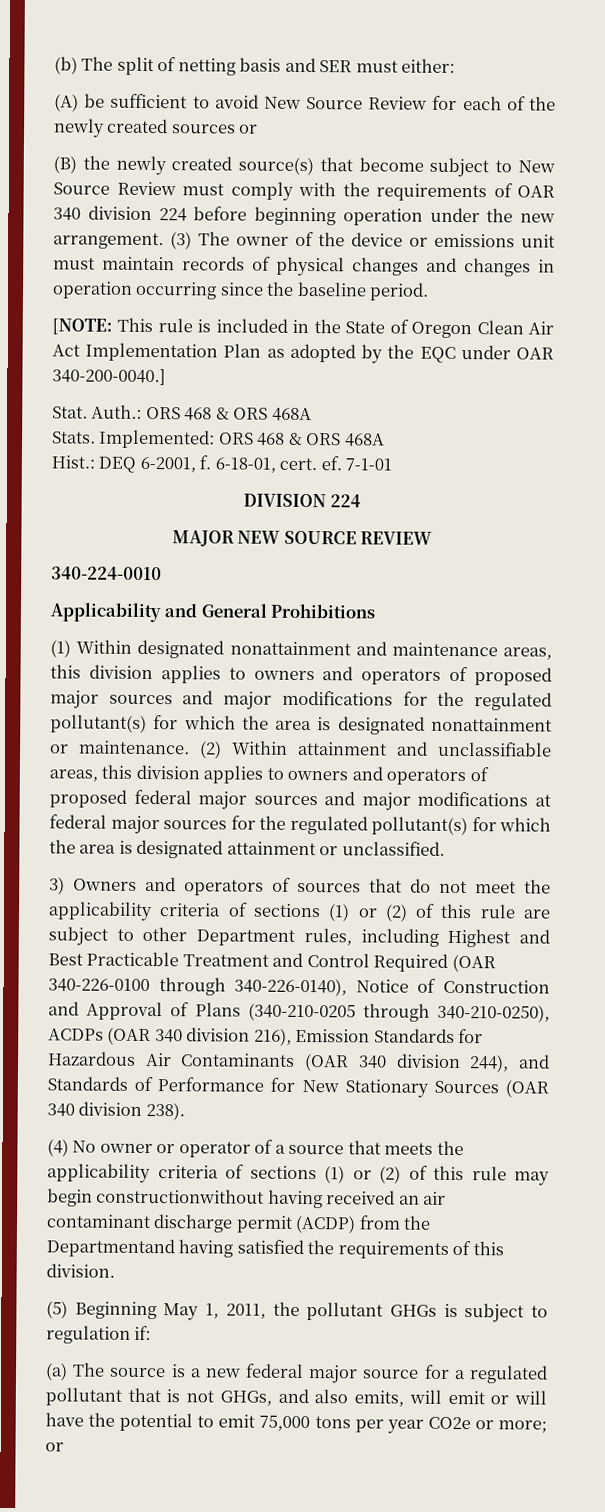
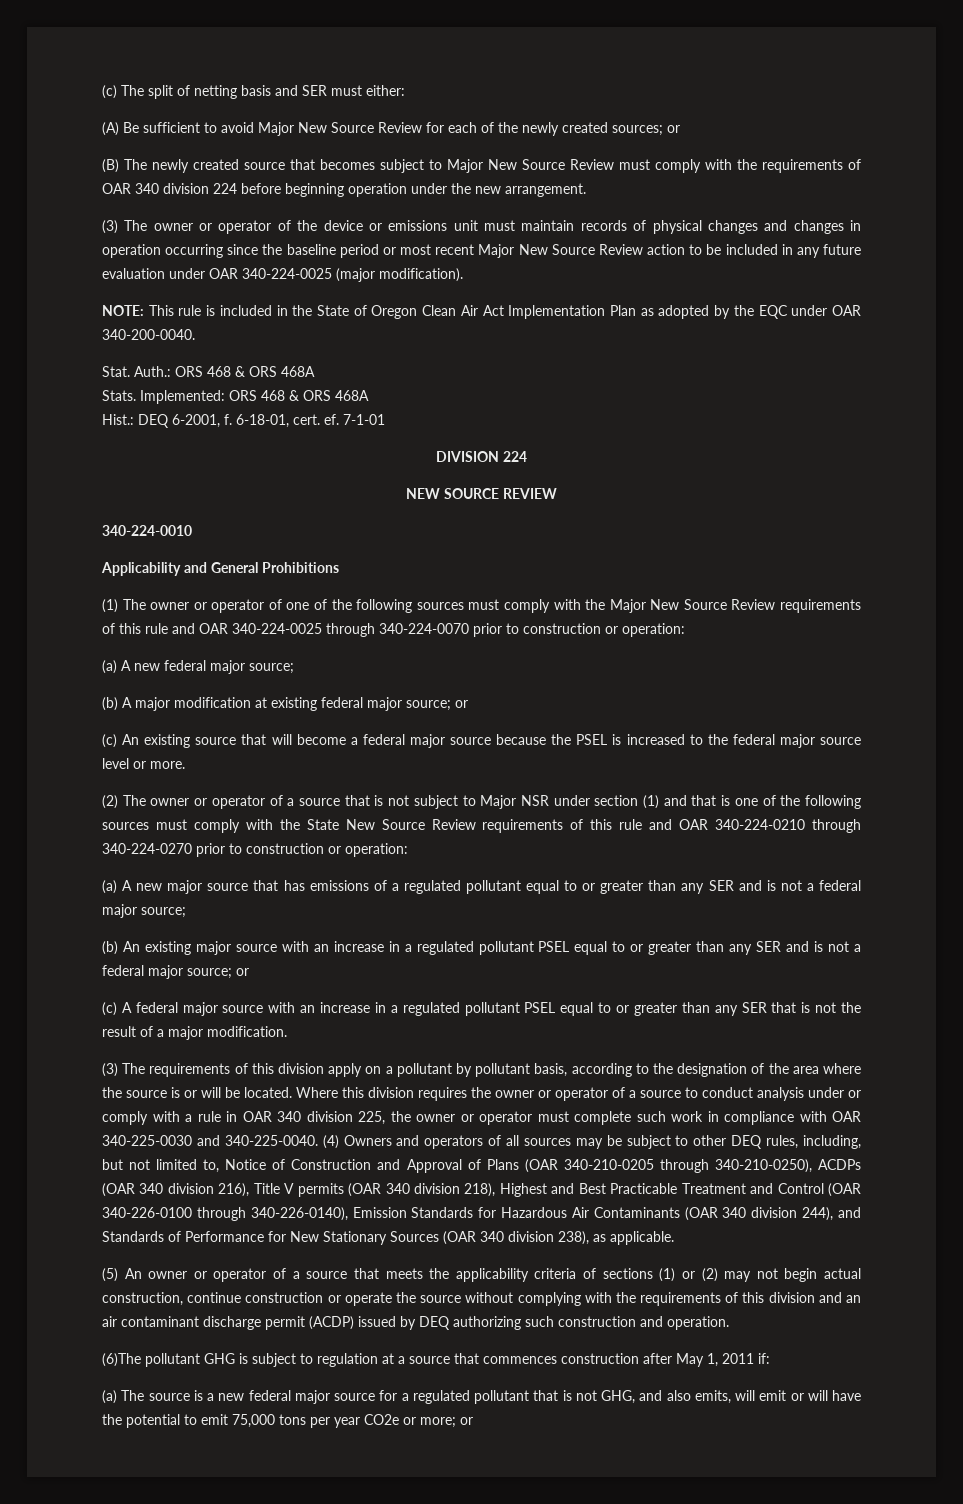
- (b) The split of netting basis and SER must either:
+ (c) The split of netting basis and SER must either:
- (A) be sufficient to avoid New Source Review for each of the newly created sources or
+ (A) Be sufficient to avoid Major New Source Review for each of the newly created sources; or
- (B) the newly created source(s) that become subject to New Source Review must comply with the requirements of OAR 340 division 224 before beginning operation under the new arrangement. (3) The owner of the device or emissions unit must maintain records of physical changes and changes in operation occurring since the baseline period.
- [NOTE:
+ (B) The newly created source that becomes subject to Major New Source Review must comply with the requirements of OAR 340 division 224 before beginning operation under the new arrangement.
+ (3) The owner or operator of the device or emissions unit must maintain records of physical changes and changes in operation occurring since the baseline period or most recent Major New Source Review action to be included in any future evaluation under OAR 340-224-0025 (major modification).
+ NOTE:
- This rule is included in the State of Oregon Clean Air Act Implementation Plan as adopted by the EQC under OAR 340-200-0040.]
+ This rule is included in the State of Oregon Clean Air Act Implementation Plan as adopted by the EQC under OAR 340-200-0040.
- MAJOR NEW SOURCE REVIEW
+ NEW SOURCE REVIEW
- (1) Within designated nonattainment and maintenance areas, this division applies to owners and operators of proposed major sources and major modifications for the regulated pollutant(s) for which the area is designated nonattainment or maintenance. (2) Within attainment and unclassifiable areas, this division applies to owners and operators of proposed federal major sources and major modifications at federal major sources for the regulated pollutant(s) for which the area is designated attainment or unclassified.
- 3) Owners and operators of sources that do not meet the applicability criteria of sections (1) or (2) of this rule are subject to other Department rules, including Highest and Best Practicable Treatment and Control Required (OAR 340-226-0100 through 340-226-0140), Notice of Construction and Approval of Plans (340-210-0205 through 340-210-0250), ACDPs (OAR 340 division 216), Emission Standards for Hazardous Air Contaminants (OAR 340 division 244), and Standards of Performance for New Stationary Sources (OAR 340 division 238).
- (4) No owner or operator of a source that meets the applicability criteria of sections (1) or (2) of this rule may begin constructionwithout having received an air contaminant discharge permit (ACDP) from the Departmentand having satisfied the requirements of this division.
- (5) Beginning May 1, 2011, the pollutant GHGs is subject to regulation if:
+ (1) The owner or operator of one of the following sources must comply with the Major New Source Review requirements of this rule and OAR 340-224-0025 through 340-224-0070 prior to construction or operation:
+ (a) A new federal major source;
+ (b) A major modification at existing federal major source; or
+ (c) An existing source that will become a federal major source because the PSEL is increased to the federal major source level or more.
+ (2) The owner or operator of a source that is not subject to Major NSR under section (1) and that is one of the following sources must comply with the State New Source Review requirements of this rule and OAR 340-224-0210 through 340-224-0270 prior to construction or operation:
+ (a) A new major source that has emissions of a regulated pollutant equal to or greater than any SER and is not a federal major source;
+ (b) An existing major source with an increase in a regulated pollutant PSEL equal to or greater than any SER and is not a federal major source; or
+ (c) A federal major source with an increase in a regulated pollutant PSEL equal to or greater than any SER that is not the result of a major modification.
+ (3) The requirements of this division apply on a pollutant by pollutant basis, according to the designation of the area where the source is or will be located. Where this division requires the owner or operator of a source to conduct analysis under or comply with a rule in OAR 340 division 225, the owner or operator must complete such work in compliance with OAR 340-225-0030 and 340-225-0040. (4) Owners and operators of all sources may be subject to other DEQ rules, including, but not limited to, Notice of Construction and Approval of Plans (OAR 340-210-0205 through 340-210-0250), ACDPs (OAR 340 division 216), Title V permits (OAR 340 division 218), Highest and Best Practicable Treatment and Control (OAR 340-226-0100 through 340-226-0140), Emission Standards for Hazardous Air Contaminants (OAR 340 division 244), and Standards of Performance for New Stationary Sources (OAR 340 division 238), as applicable.
+ (5) An owner or operator of a source that meets the applicability criteria of sections (1) or (2) may not begin actual construction, continue construction or operate the source without complying with the requirements of this division and an air contaminant discharge permit (ACDP) issued by DEQ authorizing such construction and operation.
+ (6)The pollutant GHG is subject to regulation at a source that commences construction after May 1, 2011 if:
- (a) The source is a new federal major source for a regulated pollutant that is not GHGs, and also emits, will emit or will have the potential to emit 75,000 tons per year CO2e or more; or
+ (a) The source is a new federal major source for a regulated pollutant that is not GHG, and also emits, will emit or will have the potential to emit 75,000 tons per year CO2e or more; or

